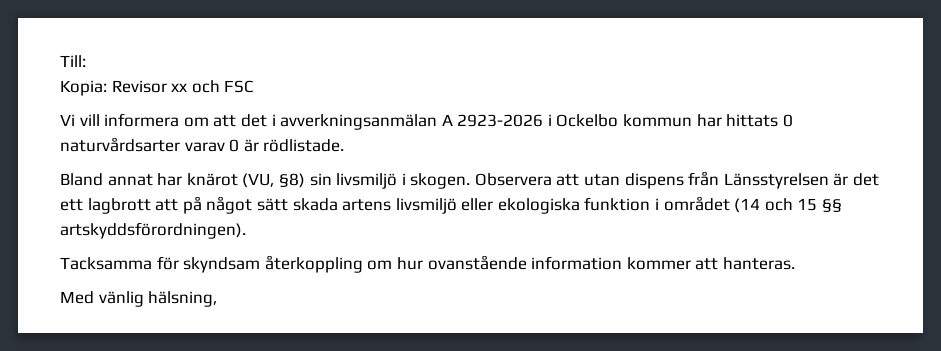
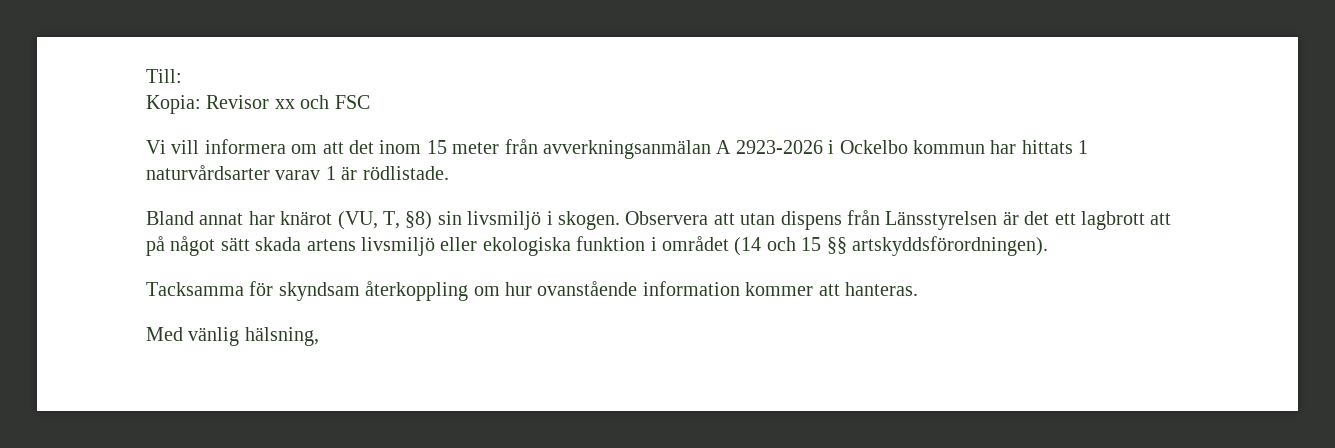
- Vi vill informera om att det i avverkningsanmälan A 2923-2026 i Ockelbo kommun har hittats 0 naturvårdsarter varav 0 är rödlistade.
+ Vi vill informera om att det inom 15 meter från avverkningsanmälan A 2923-2026 i Ockelbo kommun har hittats 1 naturvårdsarter varav 1 är rödlistade.
- Bland annat har knärot (VU, §8) sin livsmiljö i skogen.
+ Bland annat har knärot (VU, T, §8) sin livsmiljö i skogen.

